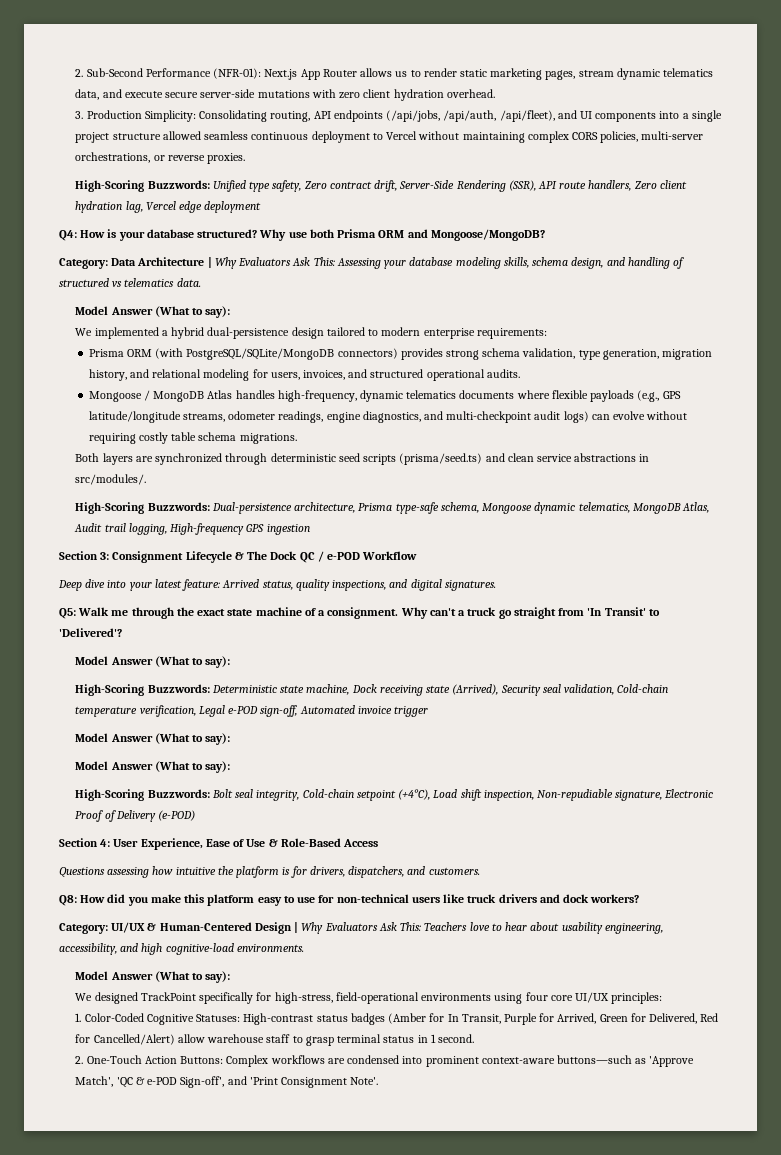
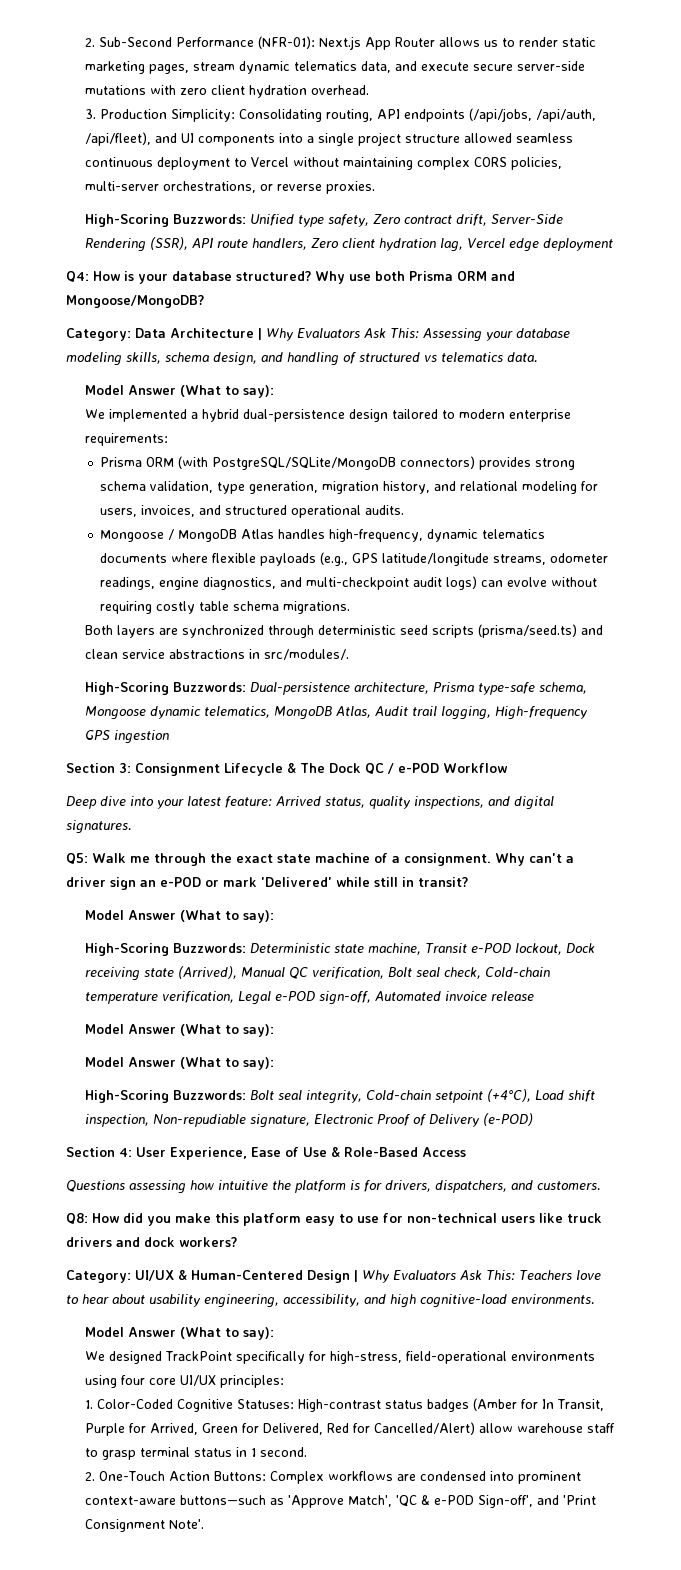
- Why can't a truck go straight from 'In Transit' to 'Delivered'?
+ Why can't a driver sign an e-POD or mark 'Delivered' while still in transit?
- High-Scoring Buzzwords: Deterministic state machine, Dock receiving state (Arrived), Security seal validation, Cold-chain temperature verification, Legal e-POD sign-off, Automated invoice trigger
+ High-Scoring Buzzwords: Deterministic state machine, Transit e-POD lockout, Dock receiving state (Arrived), Manual QC verification, Bolt seal check, Cold-chain temperature verification, Legal e-POD sign-off, Automated invoice release

